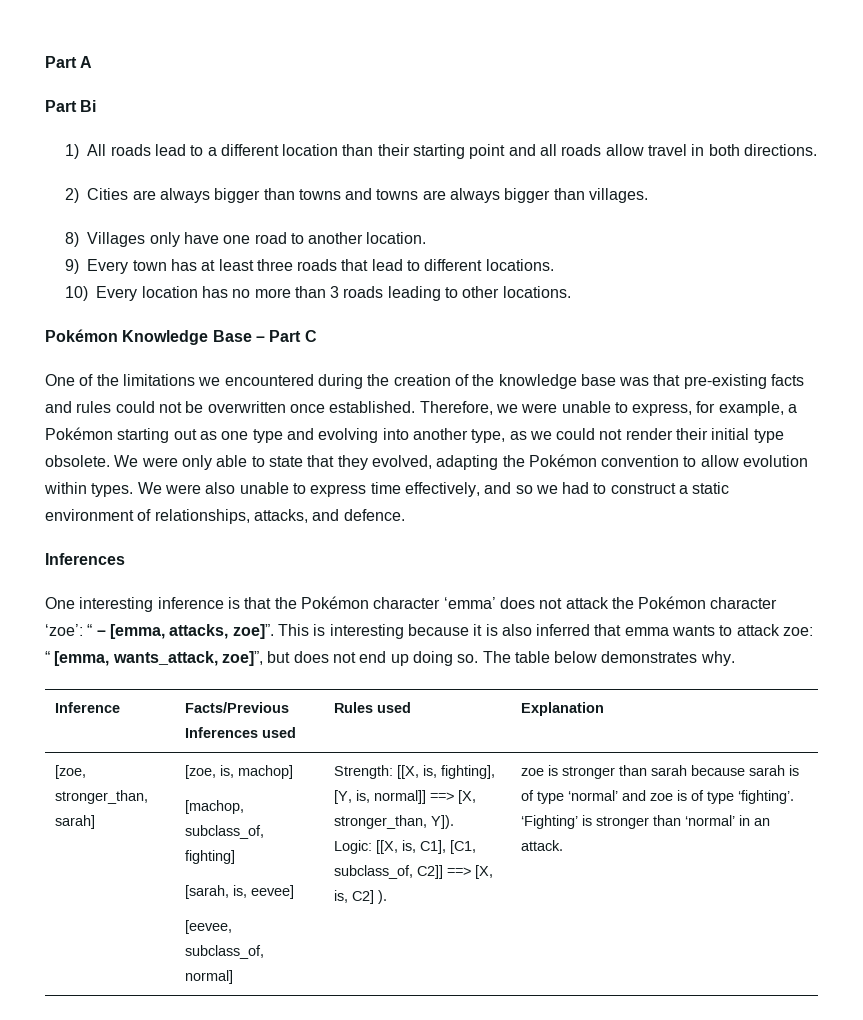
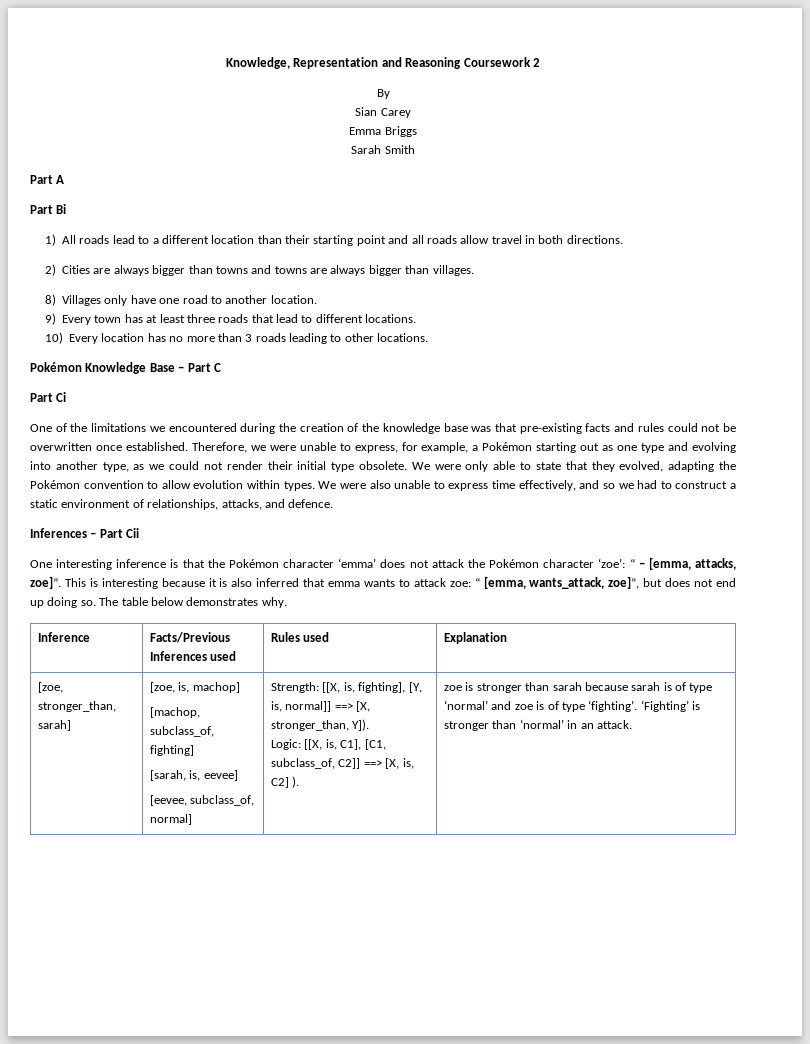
+ Knowledge, Representation and Reasoning Coursework 2
+ By
+ Sian Carey
+ Emma Briggs
+ Sarah Smith
+ Part Ci
  We were also unable to express time effectively, and so we had to construct a static environment of relationships, attacks, and defence.
- Inferences
+ Inferences – Part Cii

